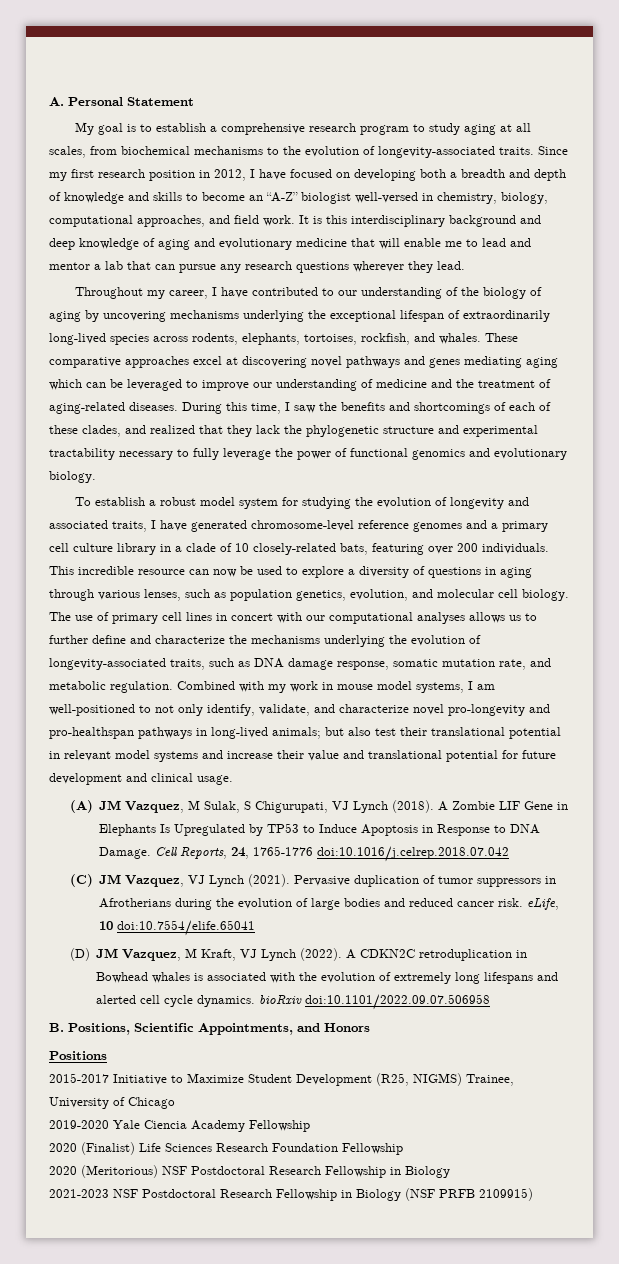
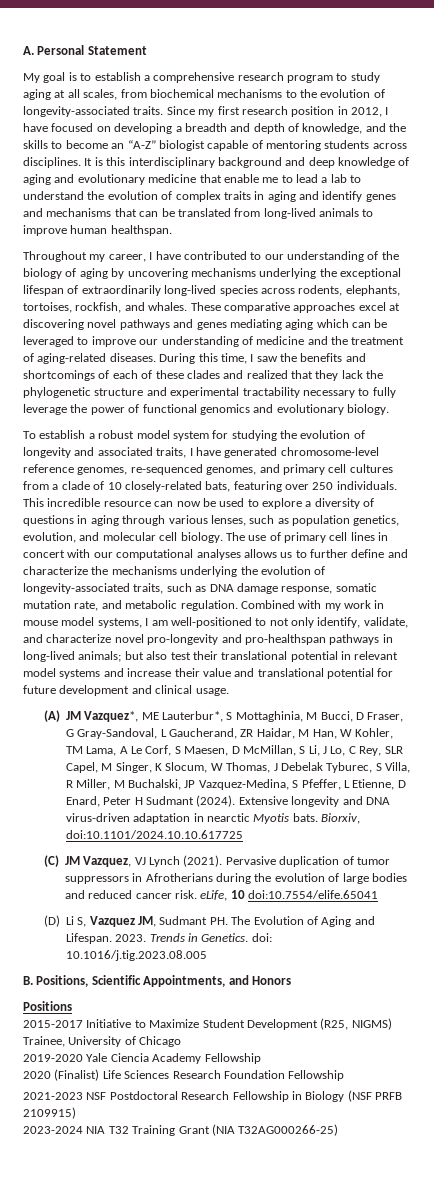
- Since my first research position in 2012, I have focused on developing both a breadth and depth of knowledge and skills to become an “A-Z” biologist well-versed in chemistry, biology, computational approaches, and field work.
+ Since my first research position in 2012, I have focused on developing a breadth and depth of knowledge, and the skills to become an “A-Z” biologist capable of mentoring students across disciplines.
- It is this interdisciplinary background and deep knowledge of aging and evolutionary medicine that will enable me to lead and mentor a lab that can pursue any research questions wherever they lead.
+ It is this interdisciplinary background and deep knowledge of aging and evolutionary medicine that enable me to lead a lab to understand the evolution of complex traits in aging and identify genes and mechanisms that can be translated from long-lived animals to improve human healthspan.
- During this time, I saw the benefits and shortcomings of each of these clades, and realized that they lack the phylogenetic structure and experimental tractability necessary to fully leverage the power of functional genomics and evolutionary biology.
+ During this time, I saw the benefits and shortcomings of each of these clades and realized that they lack the phylogenetic structure and experimental tractability necessary to fully leverage the power of functional genomics and evolutionary biology.
- To establish a robust model system for studying the evolution of longevity and associated traits, I have generated chromosome-level reference genomes and a primary cell culture library in a clade of 10 closely-related bats, featuring over 200 individuals.
+ To establish a robust model system for studying the evolution of longevity and associated traits, I have generated chromosome-level reference genomes, re-sequenced genomes, and primary cell cultures from a clade of 10 closely-related bats, featuring over 250 individuals.
- (A) JM Vazquez, M Sulak, S Chigurupati, VJ Lynch (2018). A Zombie LIF Gene in Elephants Is Upregulated by TP53 to Induce Apoptosis in Response to DNA Damage. Cell Reports, 24, 1765-1776 doi:10.1016/j.celrep.2018.07.042
+ (A) JM Vazquez*, ME Lauterbur*, S Mottaghinia, M Bucci, D Fraser, G Gray-Sandoval, L Gaucherand, ZR Haidar, M Han, W Kohler, TM Lama, A Le Corf, S Maesen, D McMillan, S Li, J Lo, C Rey, SLR Capel, M Singer, K Slocum, W Thomas, J Debelak Tyburec, S Villa, R Miller, M Buchalski, JP Vazquez-Medina, S Pfeffer, L Etienne, D Enard, Peter H Sudmant (2024). Extensive longevity and DNA virus-driven adaptation in nearctic Myotis bats. Biorxiv, doi:10.1101/2024.10.10.617725
- (D) JM Vazquez, M Kraft, VJ Lynch (2022). A CDKN2C retroduplication in Bowhead whales is associated with the evolution of extremely long lifespans and alerted cell cycle dynamics. bioRxiv doi:10.1101/2022.09.07.506958
+ (D) Li S, Vazquez JM, Sudmant PH. The Evolution of Aging and Lifespan. 2023. Trends in Genetics. doi: 10.1016/j.tig.2023.08.005
- 2020 (Meritorious) NSF Postdoctoral Research Fellowship in Biology
+ 2023-2024 NIA T32 Training Grant (NIA T32AG000266-25)

